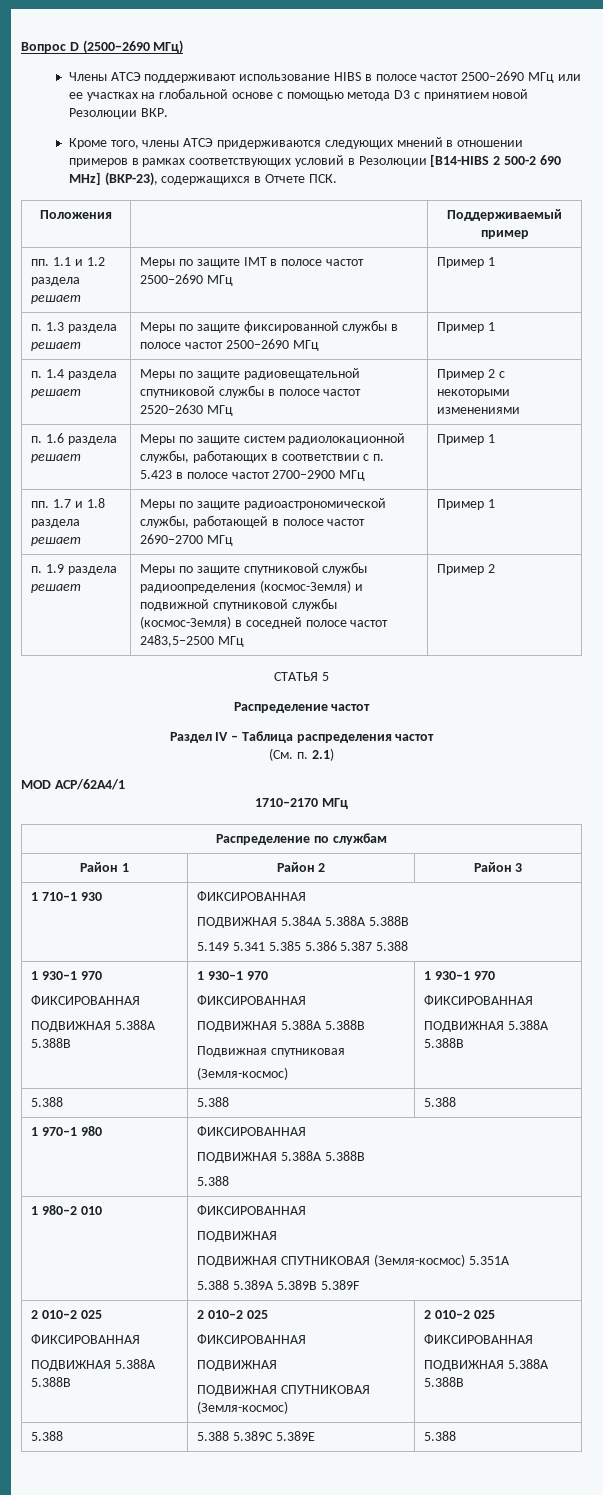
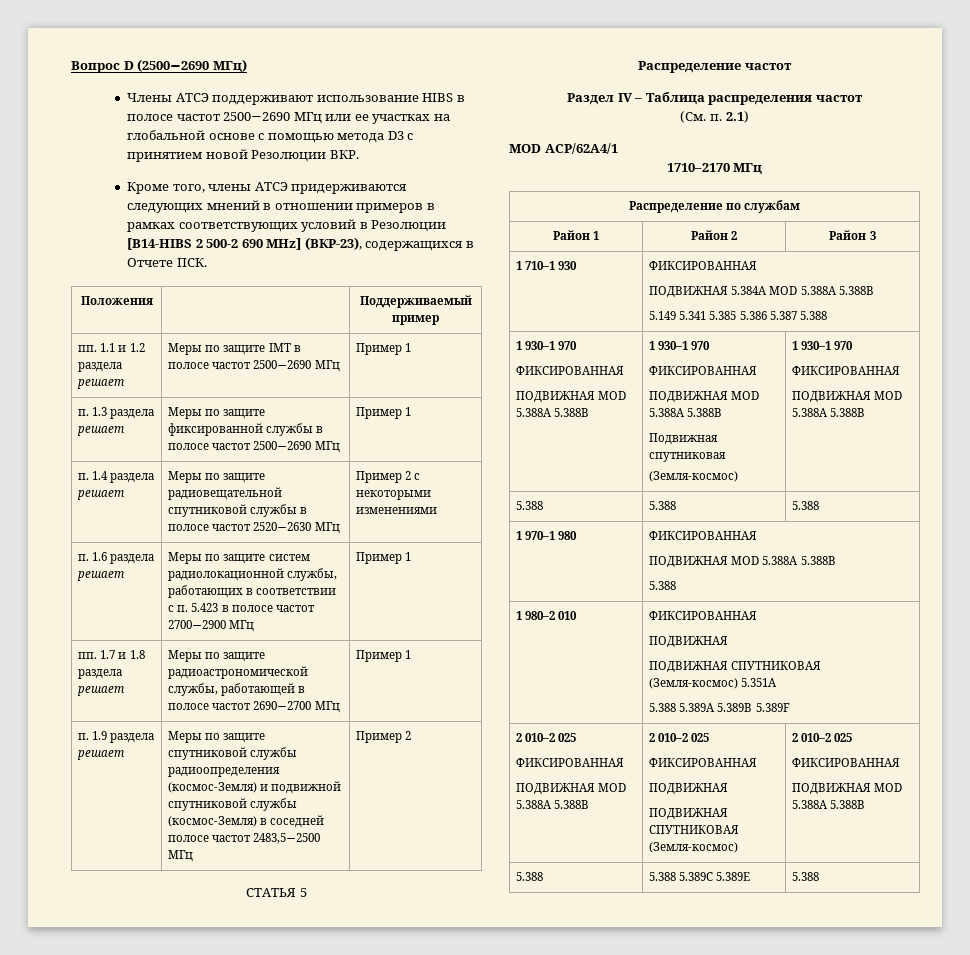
  1 710–1 930 | ФИКСИРОВАННАЯ
- ПОДВИЖНАЯ 5.384A 5.388A 5.388В
+ ПОДВИЖНАЯ 5.384A MOD 5.388A 5.388В
  5.149 5.341 5.385 5.386 5.387 5.388
  1 930–1 970
  ФИКСИРОВАННАЯ
- ПОДВИЖНАЯ 5.388A 5.388В | 1 930–1 970
+ ПОДВИЖНАЯ MOD 5.388A 5.388В | 1 930–1 970
  ФИКСИРОВАННАЯ
- ПОДВИЖНАЯ 5.388A 5.388В
+ ПОДВИЖНАЯ MOD 5.388A 5.388В
  Подвижная спутниковая
  (Земля-космос) | 1 930–1 970
  ФИКСИРОВАННАЯ
- ПОДВИЖНАЯ 5.388A 5.388В
+ ПОДВИЖНАЯ MOD 5.388A 5.388В
  1 970–1 980 | ФИКСИРОВАННАЯ
- ПОДВИЖНАЯ 5.388A 5.388В
+ ПОДВИЖНАЯ MOD 5.388A 5.388В
  1 980–2 010 | ФИКСИРОВАННАЯ
  ПОДВИЖНАЯ
  ПОДВИЖНАЯ СПУТНИКОВАЯ (Земля-космос) 5.351A
  5.388 5.389A 5.389B 5.389F
  2 010–2 025
  ФИКСИРОВАННАЯ
- ПОДВИЖНАЯ 5.388A 5.388В | 2 010–2 025
+ ПОДВИЖНАЯ MOD 5.388A 5.388В | 2 010–2 025
  ФИКСИРОВАННАЯ
  ПОДВИЖНАЯ
  ПОДВИЖНАЯ СПУТНИКОВАЯ (Земля-космос) | 2 010–2 025
  ФИКСИРОВАННАЯ
- ПОДВИЖНАЯ 5.388A 5.388В
+ ПОДВИЖНАЯ MOD 5.388A 5.388В

